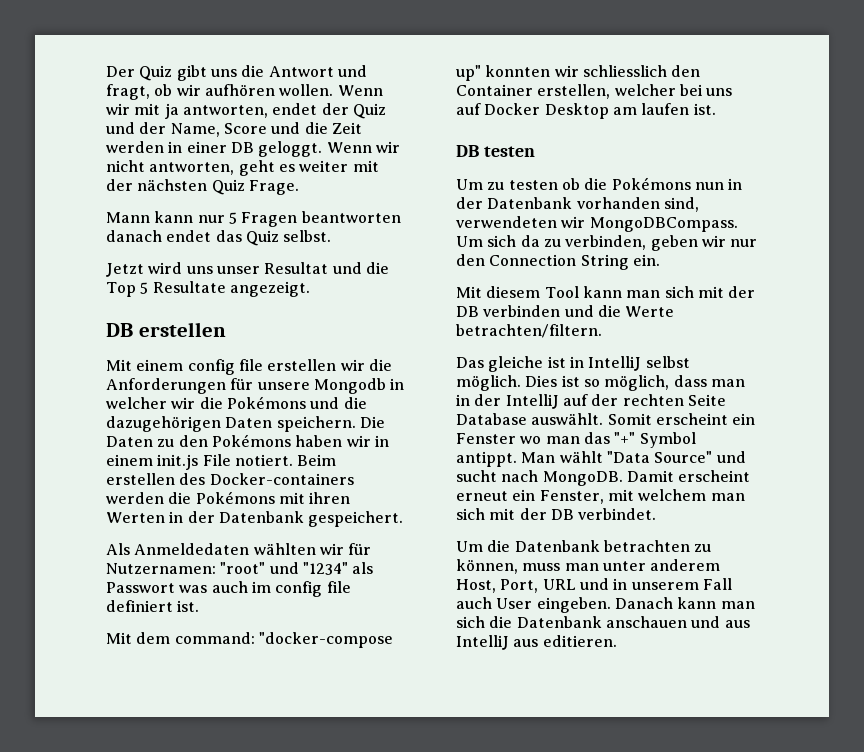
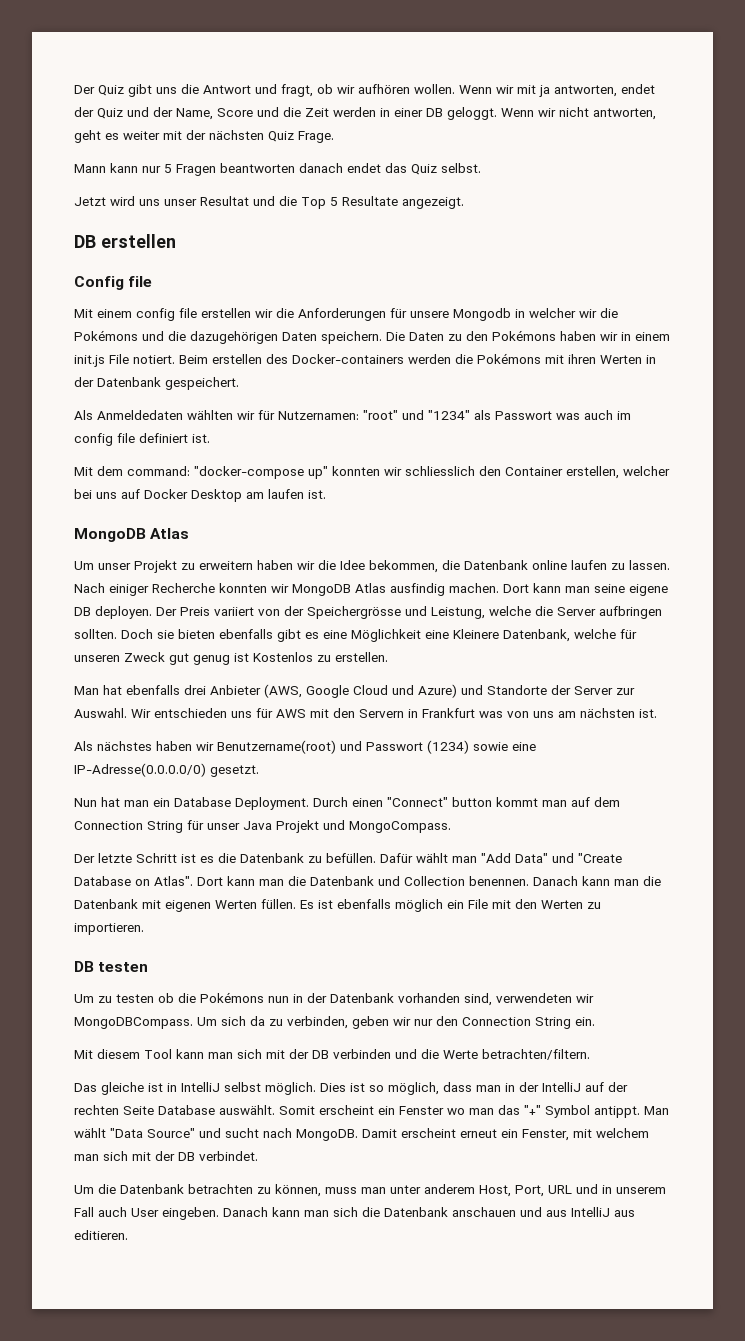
+ Config file
  Mit dem command: "docker-compose up" konnten wir schliesslich den Container erstellen, welcher bei uns auf Docker Desktop am laufen ist.
+ MongoDB Atlas
+ Um unser Projekt zu erweitern haben wir die Idee bekommen, die Datenbank online laufen zu lassen. Nach einiger Recherche konnten wir MongoDB Atlas ausfindig machen. Dort kann man seine eigene DB deployen. Der Preis variiert von der Speichergrösse und Leistung, welche die Server aufbringen sollten. Doch sie bieten ebenfalls gibt es eine Möglichkeit eine Kleinere Datenbank, welche für unseren Zweck gut genug ist Kostenlos zu erstellen.
+ Man hat ebenfalls drei Anbieter (AWS, Google Cloud und Azure) und Standorte der Server zur Auswahl. Wir entschieden uns für AWS mit den Servern in Frankfurt was von uns am nächsten ist.
+ Als nächstes haben wir Benutzername(root) und Passwort (1234) sowie eine IP-Adresse(0.0.0.0/0) gesetzt.
+ Nun hat man ein Database Deployment. Durch einen "Connect" button kommt man auf dem Connection String für unser Java Projekt und MongoCompass.
+ Der letzte Schritt ist es die Datenbank zu befüllen. Dafür wählt man "Add Data" und "Create Database on Atlas". Dort kann man die Datenbank und Collection benennen. Danach kann man die Datenbank mit eigenen Werten füllen. Es ist ebenfalls möglich ein File mit den Werten zu importieren.

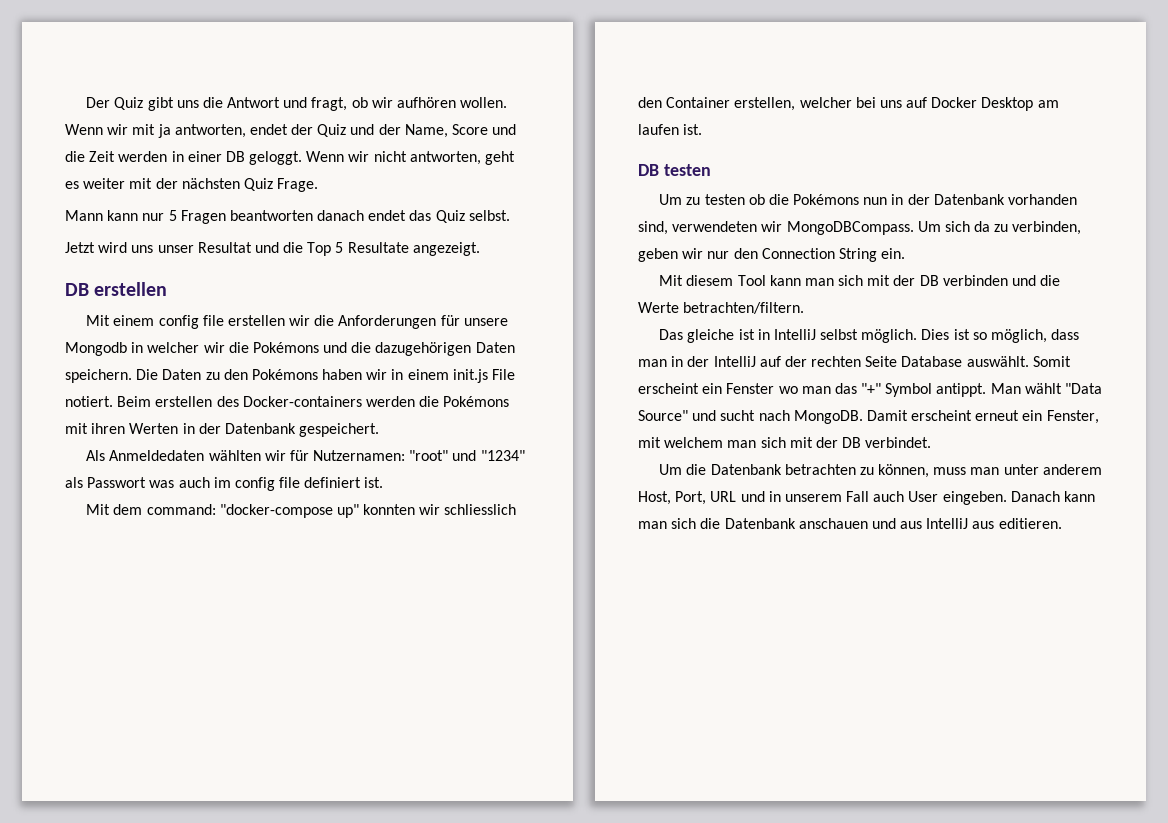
- Config file
  Mit dem command: "docker-compose up" konnten wir schliesslich den Container erstellen, welcher bei uns auf Docker Desktop am laufen ist.
- MongoDB Atlas
- Um unser Projekt zu erweitern haben wir die Idee bekommen, die Datenbank online laufen zu lassen. Nach einiger Recherche konnten wir MongoDB Atlas ausfindig machen. Dort kann man seine eigene DB deployen. Der Preis variiert von der Speichergrösse und Leistung, welche die Server aufbringen sollten. Doch sie bieten ebenfalls gibt es eine Möglichkeit eine Kleinere Datenbank, welche für unseren Zweck gut genug ist Kostenlos zu erstellen.
- Man hat ebenfalls drei Anbieter (AWS, Google Cloud und Azure) und Standorte der Server zur Auswahl. Wir entschieden uns für AWS mit den Servern in Frankfurt was von uns am nächsten ist.
- Als nächstes haben wir Benutzername(root) und Passwort (1234) sowie eine IP-Adresse(0.0.0.0/0) gesetzt.
- Nun hat man ein Database Deployment. Durch einen "Connect" button kommt man auf dem Connection String für unser Java Projekt und MongoCompass.
- Der letzte Schritt ist es die Datenbank zu befüllen. Dafür wählt man "Add Data" und "Create Database on Atlas". Dort kann man die Datenbank und Collection benennen. Danach kann man die Datenbank mit eigenen Werten füllen. Es ist ebenfalls möglich ein File mit den Werten zu importieren.

